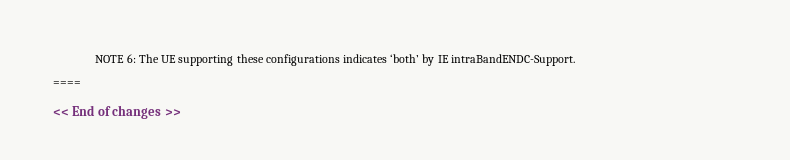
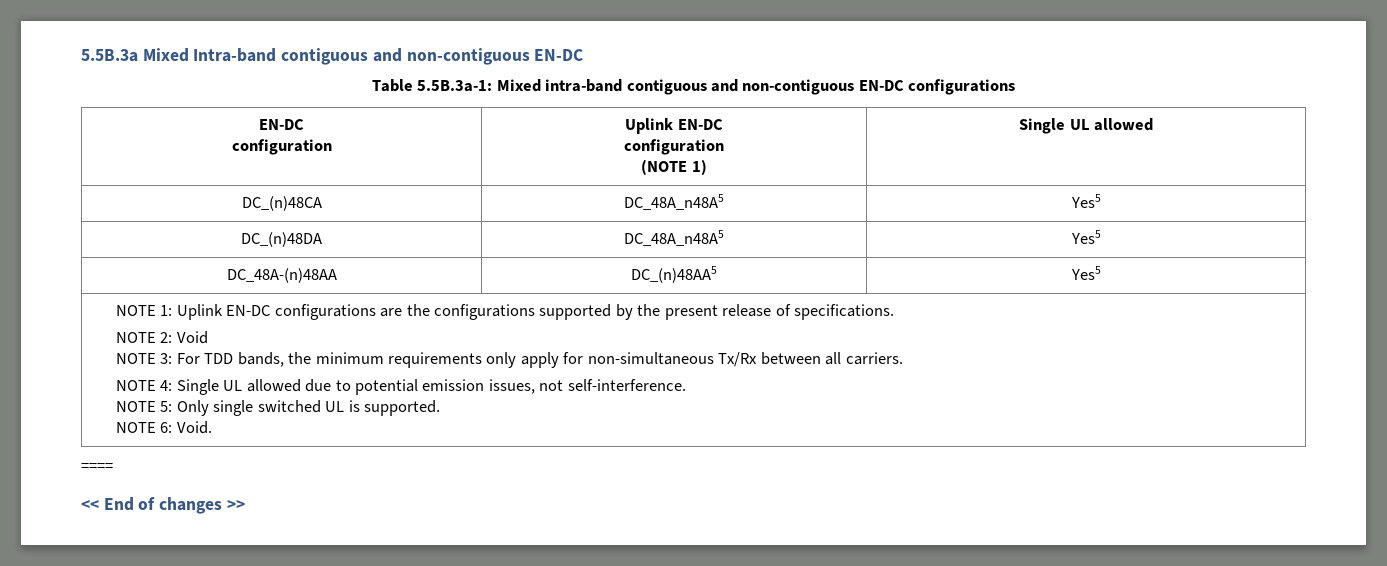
- NOTE 6: The UE supporting these configurations indicates ‘both’ by IE intraBandENDC-Support.
+ 5.5B.3a Mixed Intra-band contiguous and non-contiguous EN-DC
+ Table 5.5B.3a-1: Mixed intra-band contiguous and non-contiguous EN-DC configurations
+ EN-DC
+ configuration | Uplink EN-DC
+ configuration
+ (NOTE 1) | Single UL allowed
+ DC_(n)48CA | DC_48A_n48A5 | Yes5
+ DC_(n)48DA | DC_48A_n48A5 | Yes5
+ DC_48A-(n)48AA | DC_(n)48AA5 | Yes5
+ NOTE 1: Uplink EN-DC configurations are the configurations supported by the present release of specifications.
+ NOTE 2: Void
+ NOTE 3: For TDD bands, the minimum requirements only apply for non-simultaneous Tx/Rx between all carriers.
+ NOTE 4: Single UL allowed due to potential emission issues, not self-interference.
+ NOTE 5: Only single switched UL is supported.
+ NOTE 6: Void.

